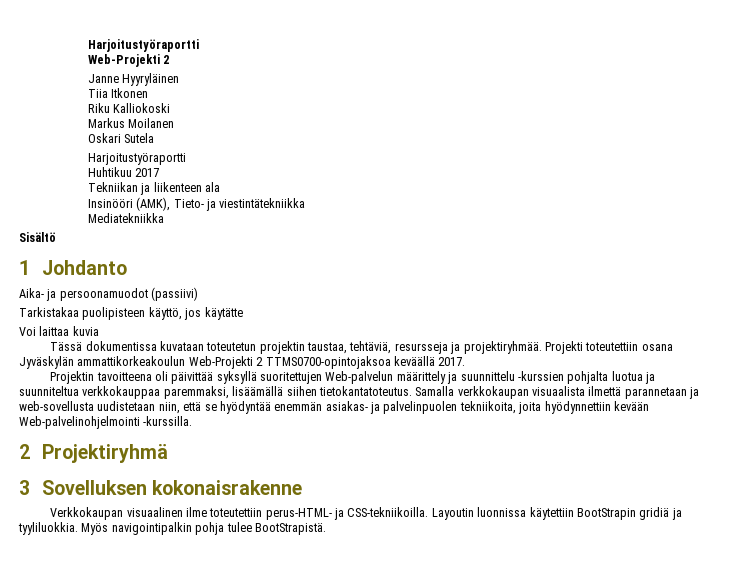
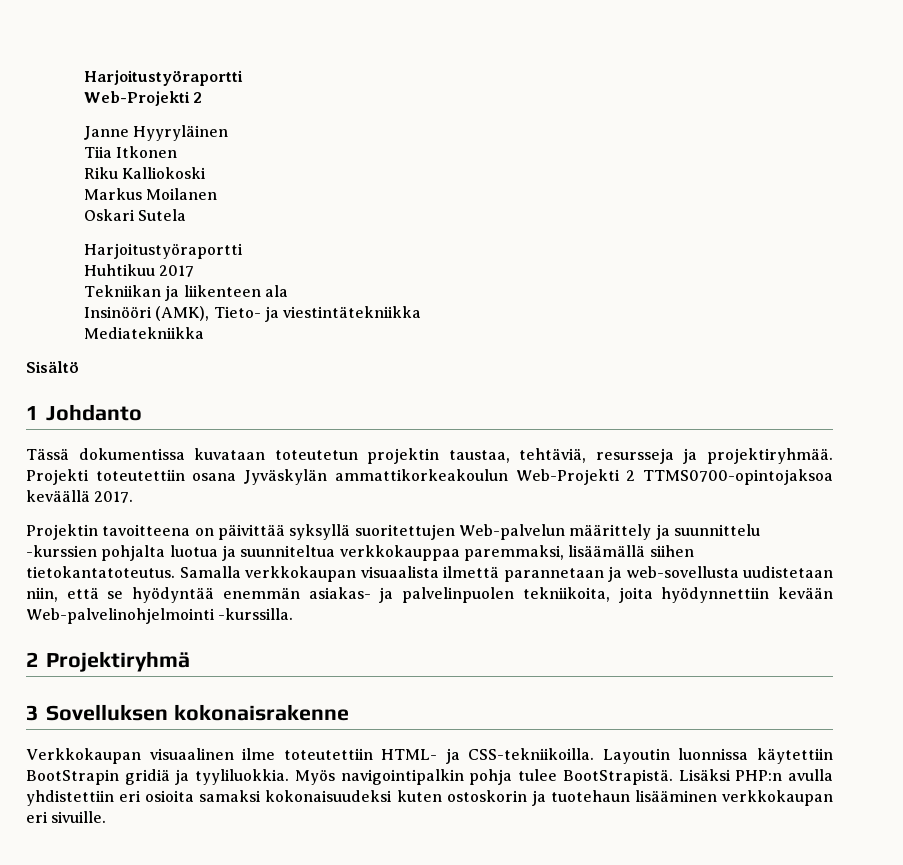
- Aika- ja persoonamuodot (passiivi)
- Tarkistakaa puolipisteen käyttö, jos käytätte
- Voi laittaa kuvia
- Projektin tavoitteena oli päivittää syksyllä suoritettujen Web-palvelun määrittely ja suunnittelu -kurssien pohjalta luotua ja suunniteltua verkkokauppaa paremmaksi, lisäämällä siihen tietokantatoteutus.
+ Projektin tavoitteena on päivittää syksyllä suoritettujen Web-palvelun määrittely ja suunnittelu -kurssien pohjalta luotua ja suunniteltua verkkokauppaa paremmaksi, lisäämällä siihen tietokantatoteutus.
- Verkkokaupan visuaalinen ilme toteutettiin perus-HTML- ja CSS-tekniikoilla.
+ Verkkokaupan visuaalinen ilme toteutettiin HTML- ja CSS-tekniikoilla.
+ Lisäksi PHP:n avulla yhdistettiin eri osioita samaksi kokonaisuudeksi kuten ostoskorin ja tuotehaun lisääminen verkkokaupan eri sivuille.

